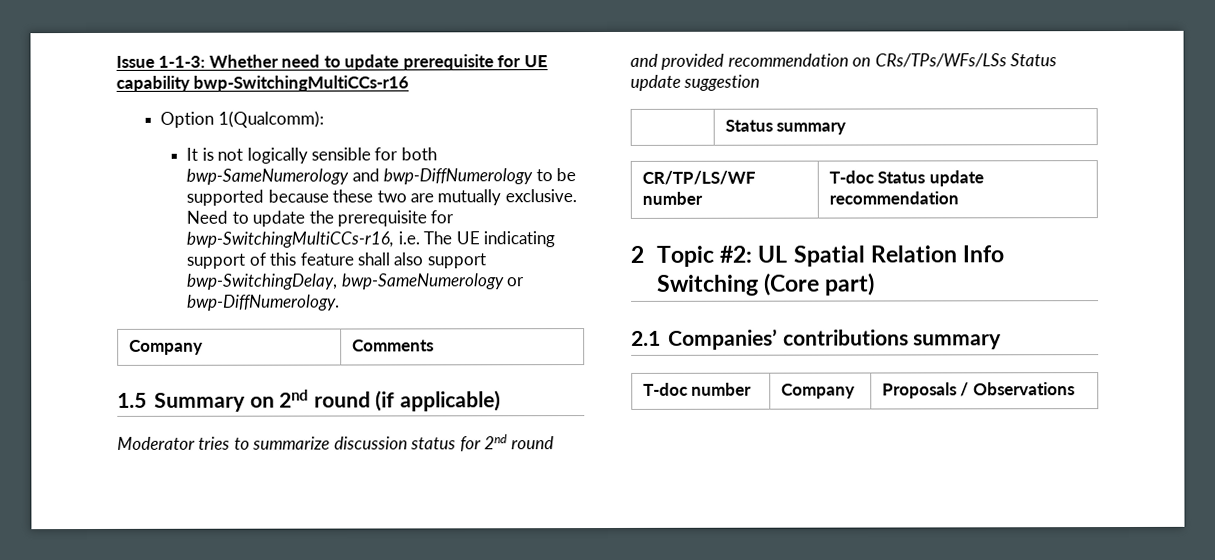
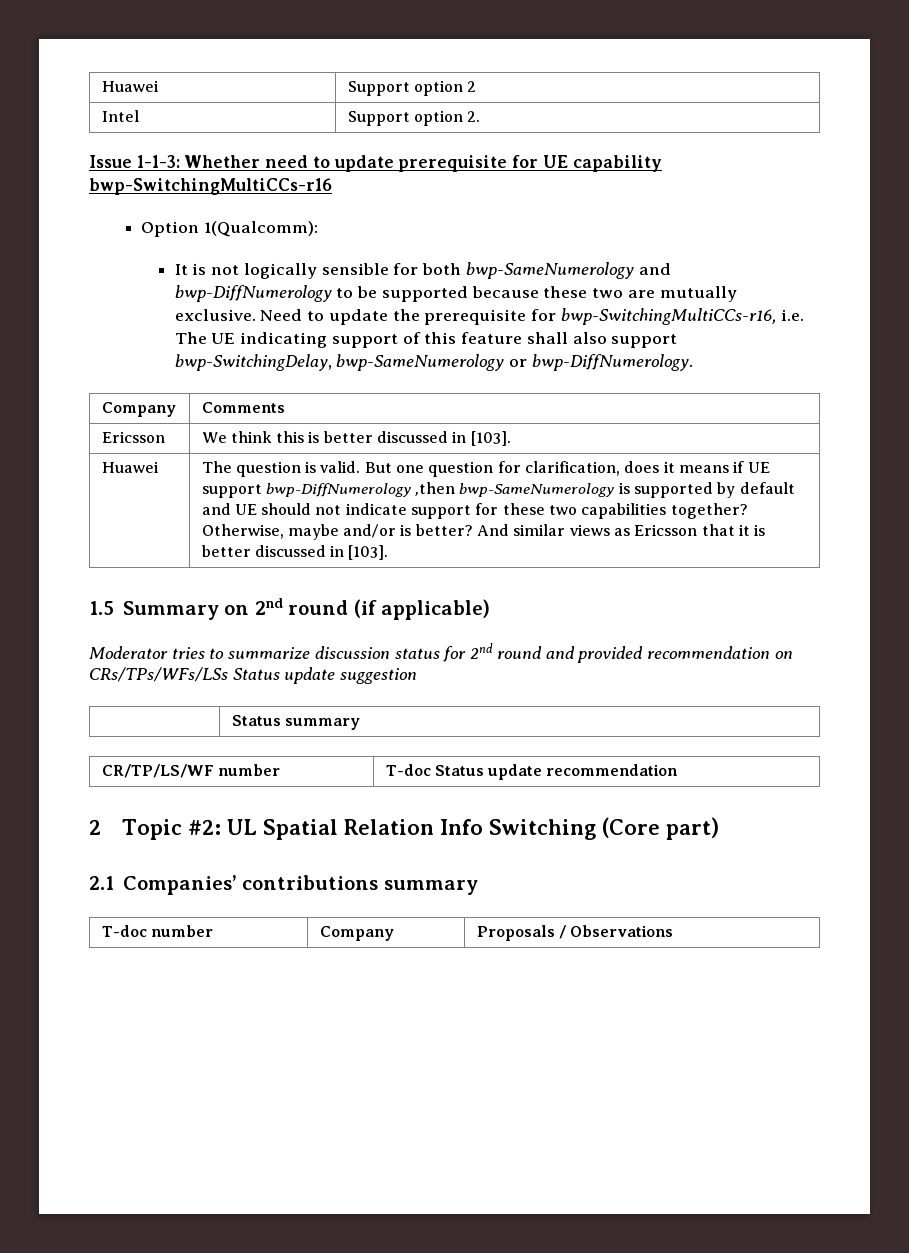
+ Huawei | Support option 2
+ Intel | Support option 2.
+ Ericsson | We think this is better discussed in [103].
+ Huawei | The question is valid. But one question for clarification, does it means if UE support bwp-DiffNumerology ,then bwp-SameNumerology is supported by default and UE should not indicate support for these two capabilities together? Otherwise, maybe and/or is better? And similar views as Ericsson that it is better discussed in [103].

